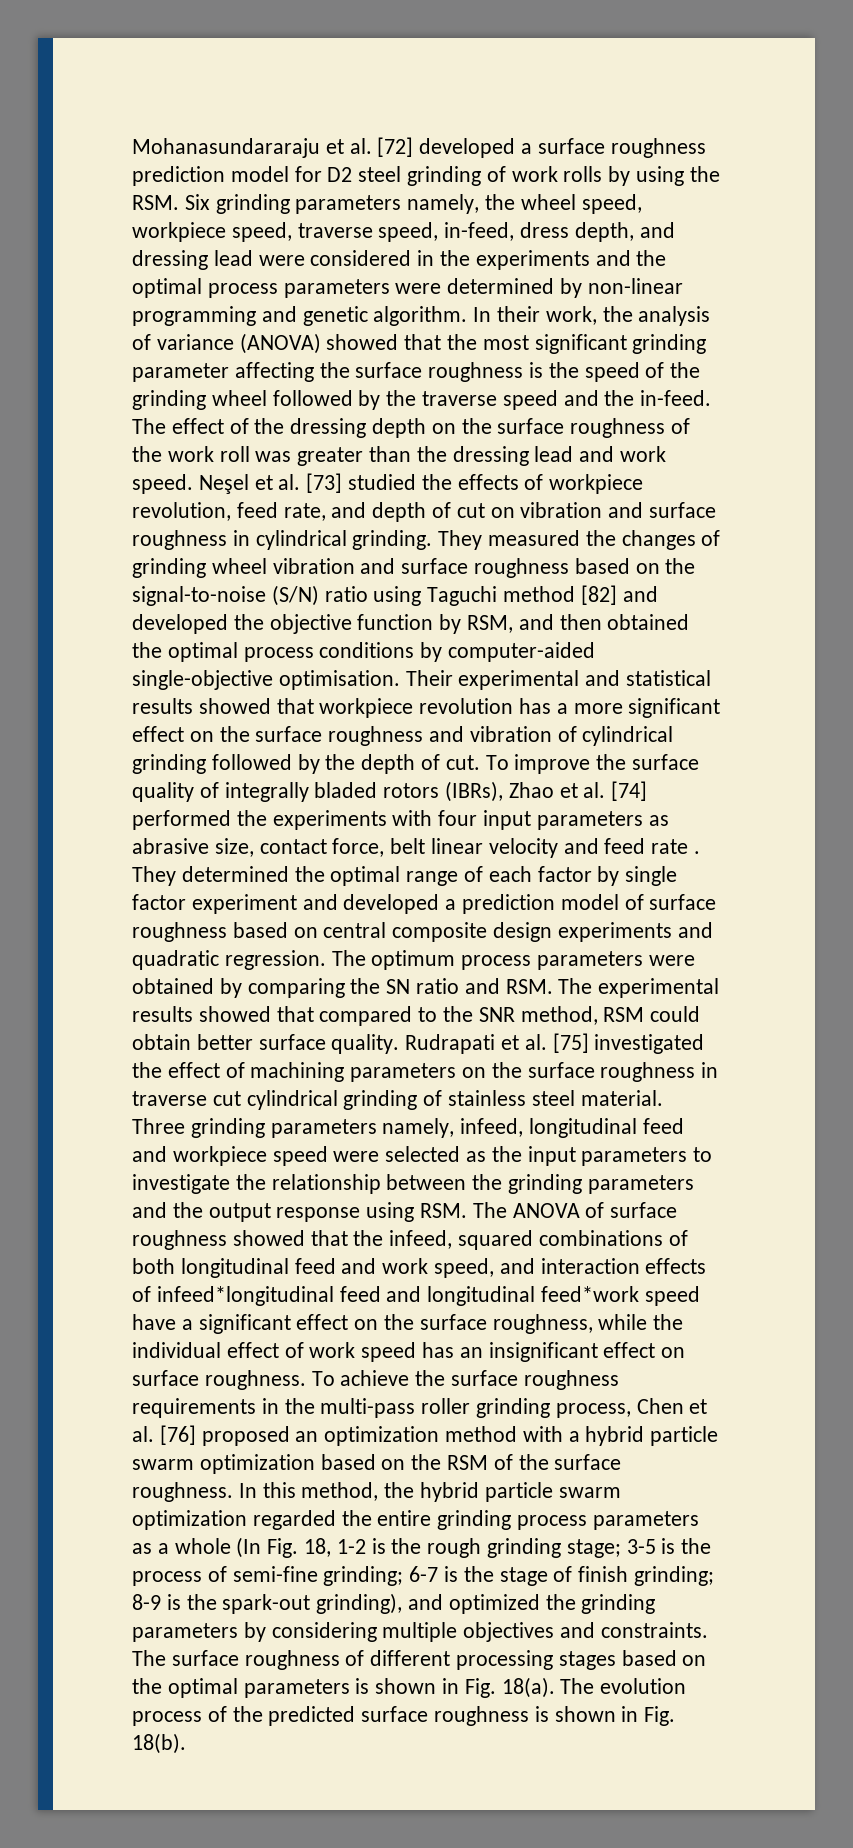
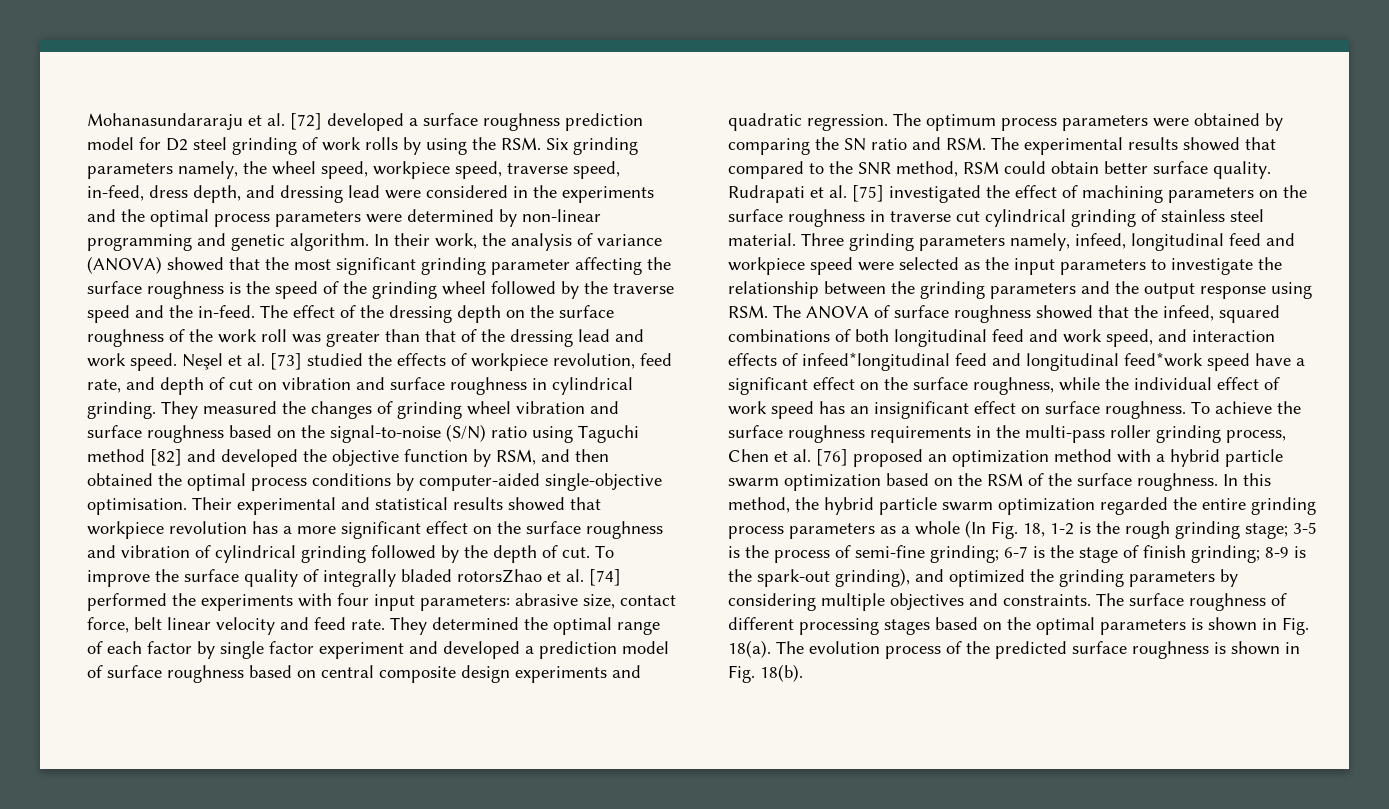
- The effect of the dressing depth on the surface roughness of the work roll was greater than the dressing lead and work speed.
+ The effect of the dressing depth on the surface roughness of the work roll was greater than that of the dressing lead and work speed.
- To improve the surface quality of integrally bladed rotors (IBRs), Zhao et al. [74] performed the experiments with four input parameters as abrasive size, contact force, belt linear velocity and feed rate .
+ To improve the surface quality of integrally bladed rotorsZhao et al. [74] performed the experiments with four input parameters: abrasive size, contact force, belt linear velocity and feed rate.

